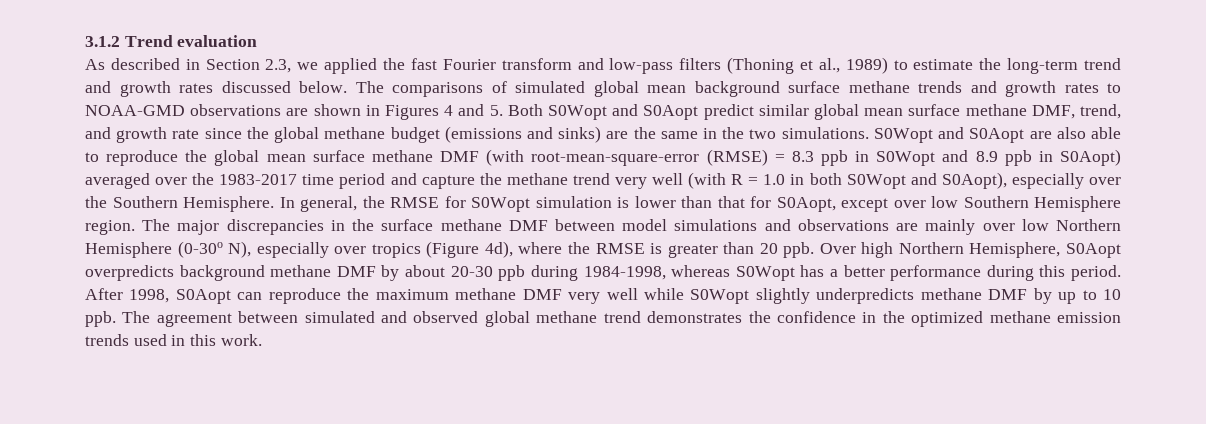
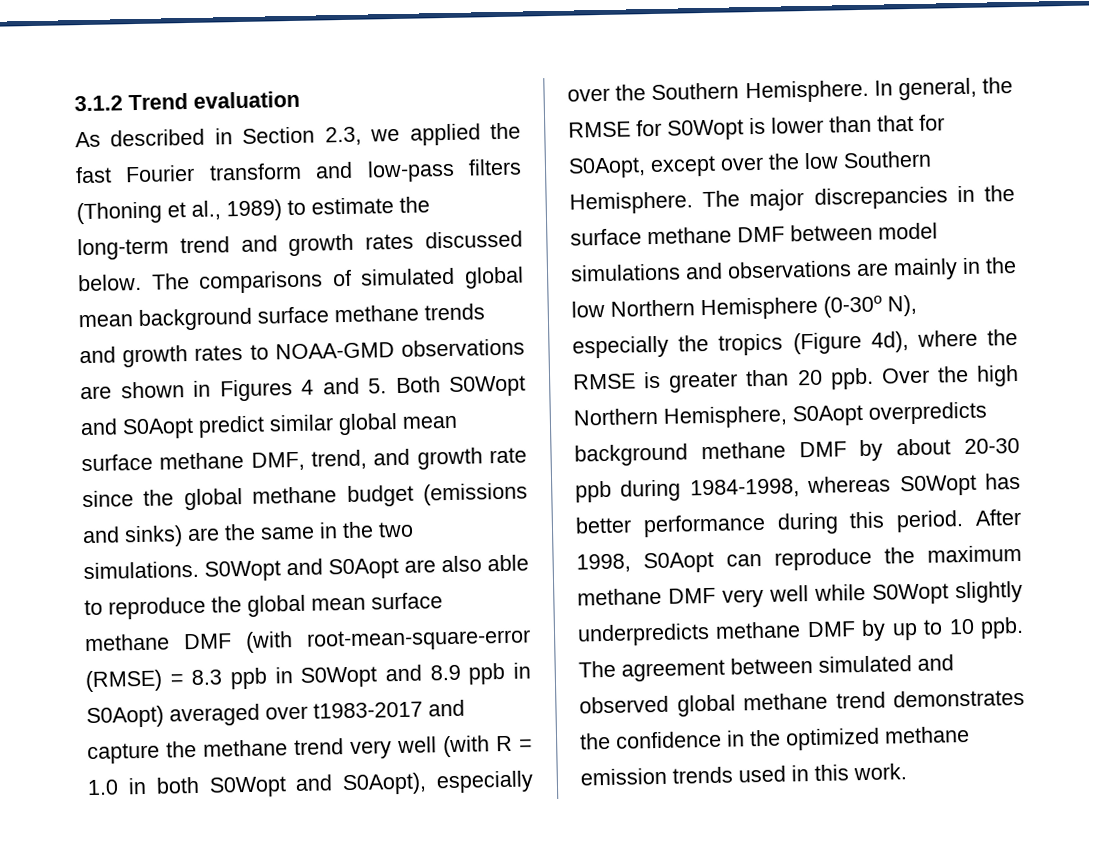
- S0Wopt and S0Aopt are also able to reproduce the global mean surface methane DMF (with root-mean-square-error (RMSE) = 8.3 ppb in S0Wopt and 8.9 ppb in S0Aopt) averaged over the 1983-2017 time period and capture the methane trend very well (with R = 1.0 in both S0Wopt and S0Aopt), especially over the Southern Hemisphere.
+ S0Wopt and S0Aopt are also able to reproduce the global mean surface methane DMF (with root-mean-square-error (RMSE) = 8.3 ppb in S0Wopt and 8.9 ppb in S0Aopt) averaged over t1983-2017 and capture the methane trend very well (with R = 1.0 in both S0Wopt and S0Aopt), especially over the Southern Hemisphere.
- In general, the RMSE for S0Wopt simulation is lower than that for S0Aopt, except over low Southern Hemisphere region.
+ In general, the RMSE for S0Wopt is lower than that for S0Aopt, except over the low Southern Hemisphere.
- The major discrepancies in the surface methane DMF between model simulations and observations are mainly over low Northern Hemisphere (0-30o N), especially over tropics (Figure 4d), where the RMSE is greater than 20 ppb.
+ The major discrepancies in the surface methane DMF between model simulations and observations are mainly in the low Northern Hemisphere (0-30o N), especially the tropics (Figure 4d), where the RMSE is greater than 20 ppb.
- Over high Northern Hemisphere, S0Aopt overpredicts background methane DMF by about 20-30 ppb during 1984-1998, whereas S0Wopt has a better performance during this period.
+ Over the high Northern Hemisphere, S0Aopt overpredicts background methane DMF by about 20-30 ppb during 1984-1998, whereas S0Wopt has better performance during this period.

